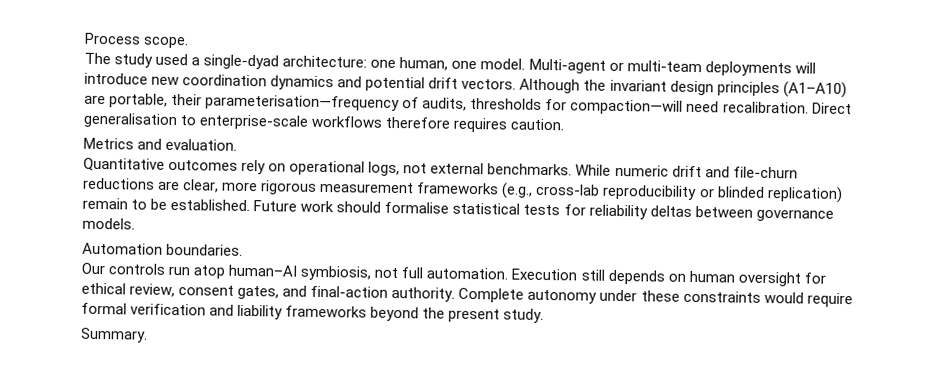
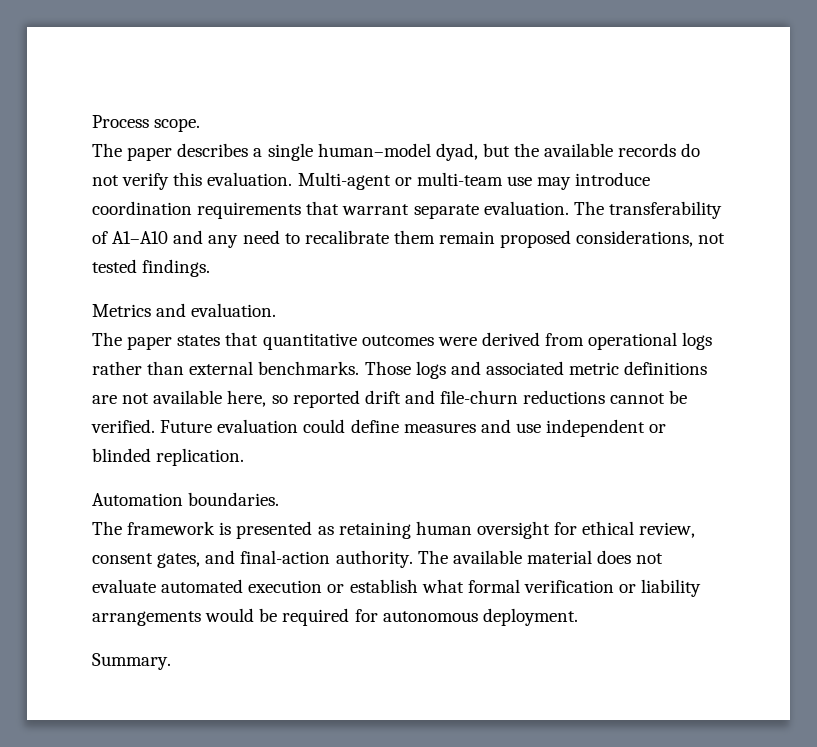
- The study used a single-dyad architecture: one human, one model. Multi-agent or multi-team deployments will introduce new coordination dynamics and potential drift vectors. Although the invariant design principles (A1–A10) are portable, their parameterisation—frequency of audits, thresholds for compaction—will need recalibration. Direct generalisation to enterprise-scale workflows therefore requires caution.
+ The paper describes a single human–model dyad, but the available records do not verify this evaluation. Multi-agent or multi-team use may introduce coordination requirements that warrant separate evaluation. The transferability of A1–A10 and any need to recalibrate them remain proposed considerations, not tested findings.
  Metrics and evaluation.
- Quantitative outcomes rely on operational logs, not external benchmarks. While numeric drift and file-churn reductions are clear, more rigorous measurement frameworks (e.g., cross-lab reproducibility or blinded replication) remain to be established. Future work should formalise statistical tests for reliability deltas between governance models.
+ The paper states that quantitative outcomes were derived from operational logs rather than external benchmarks. Those logs and associated metric definitions are not available here, so reported drift and file-churn reductions cannot be verified. Future evaluation could define measures and use independent or blinded replication.
  Automation boundaries.
- Our controls run atop human–AI symbiosis, not full automation. Execution still depends on human oversight for ethical review, consent gates, and final-action authority.
+ The framework is presented as retaining human oversight for ethical review, consent gates, and final-action authority.
- Complete autonomy under these constraints would require formal verification and liability frameworks beyond the present study.
+ The available material does not evaluate automated execution or establish what formal verification or liability arrangements would be required for autonomous deployment.

